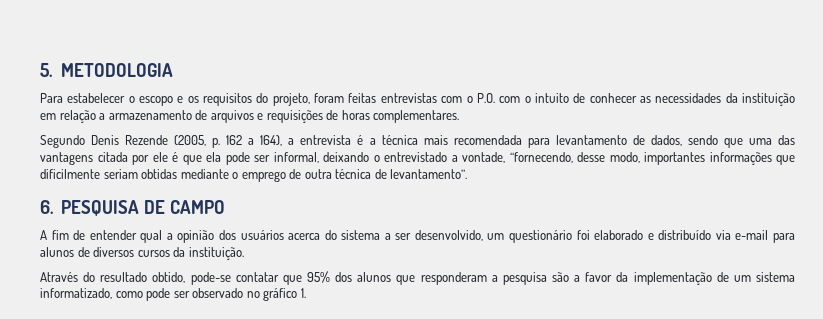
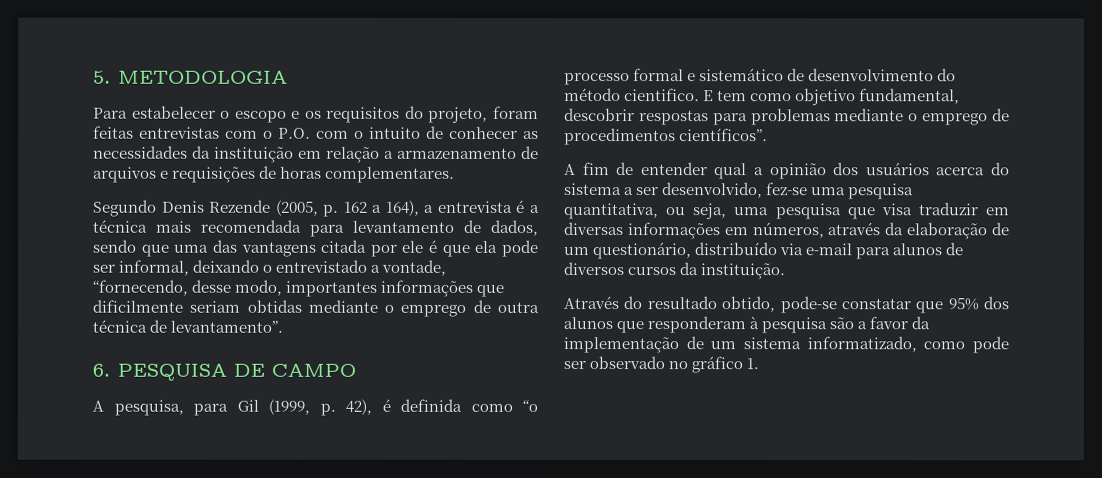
+ A pesquisa, para Gil (1999, p. 42), é definida como “o processo formal e sistemático de desenvolvimento do método cientifico. E tem como objetivo fundamental, descobrir respostas para problemas mediante o emprego de procedimentos científicos”.
- A fim de entender qual a opinião dos usuários acerca do sistema a ser desenvolvido, um questionário foi elaborado e distribuído via e-mail para alunos de diversos cursos da instituição.
+ A fim de entender qual a opinião dos usuários acerca do sistema a ser desenvolvido, fez-se uma pesquisa quantitativa, ou seja, uma pesquisa que visa traduzir em diversas informações em números, através da elaboração de um questionário, distribuído via e-mail para alunos de diversos cursos da instituição.
- Através do resultado obtido, pode-se contatar que 95% dos alunos que responderam a pesquisa são a favor da implementação de um sistema informatizado, como pode ser observado no gráfico 1.
+ Através do resultado obtido, pode-se constatar que 95% dos alunos que responderam à pesquisa são a favor da implementação de um sistema informatizado, como pode ser observado no gráfico 1.

